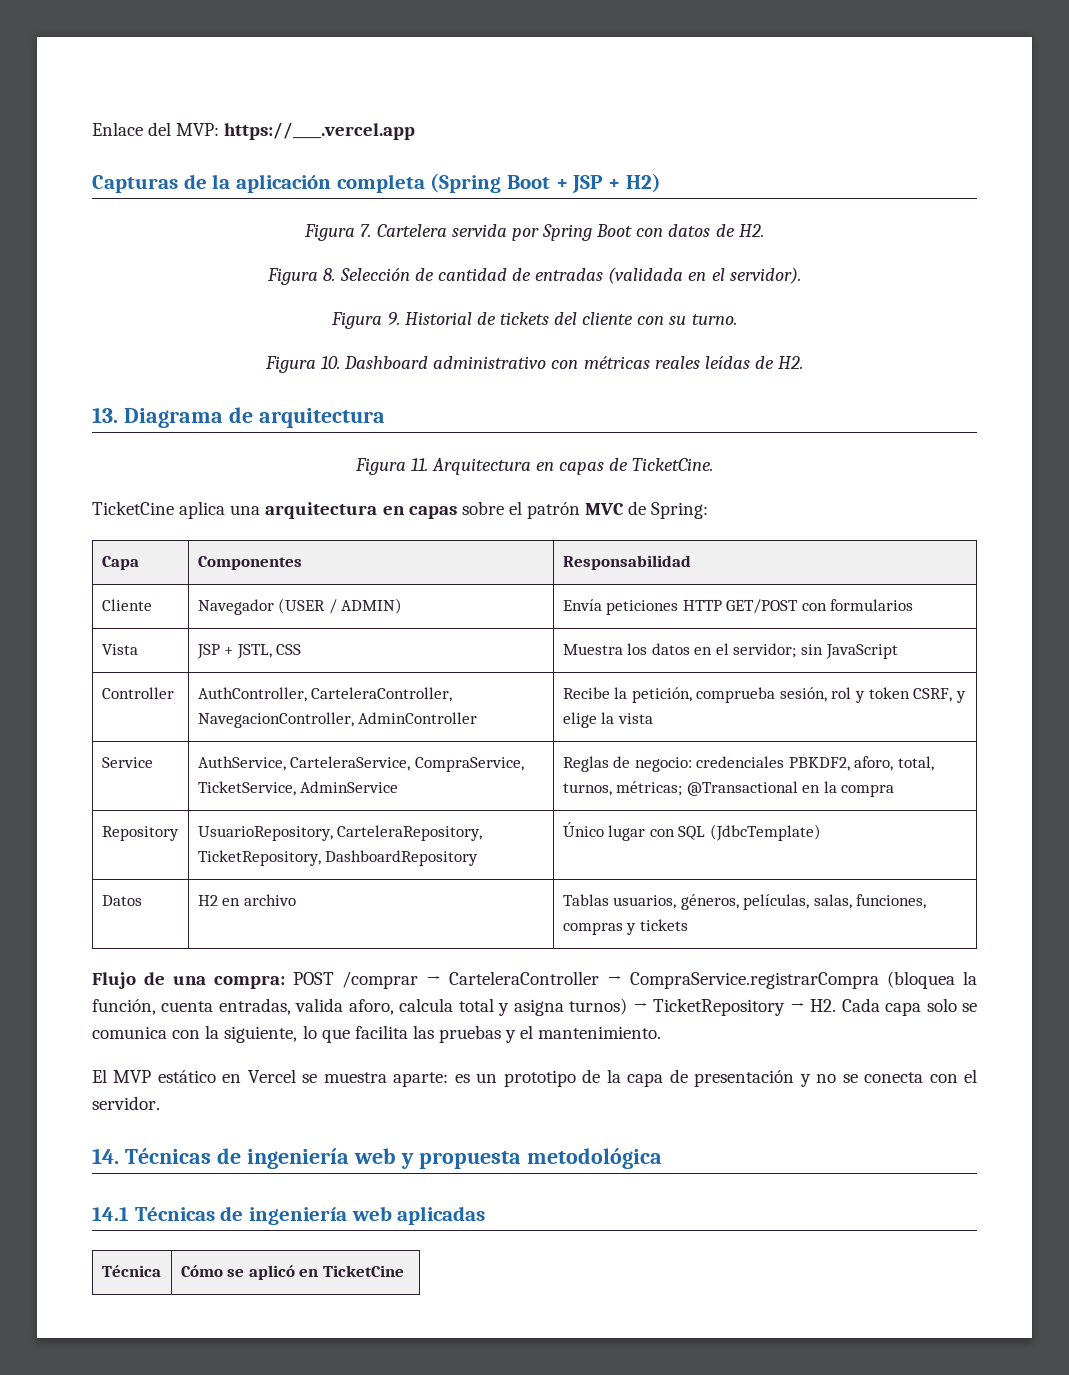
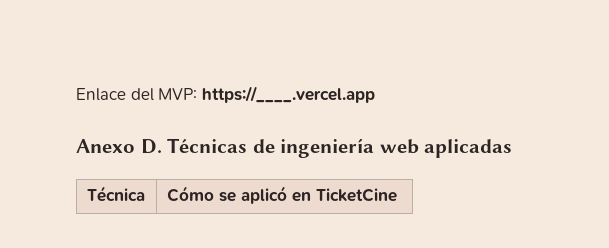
- Capturas de la aplicación completa (Spring Boot + JSP + H2)
- Figura 7. Cartelera servida por Spring Boot con datos de H2.
- Figura 8. Selección de cantidad de entradas (validada en el servidor).
- Figura 9. Historial de tickets del cliente con su turno.
- Figura 10. Dashboard administrativo con métricas reales leídas de H2.
- 13. Diagrama de arquitectura
- Figura 11. Arquitectura en capas de TicketCine.
- TicketCine aplica una arquitectura en capas sobre el patrón MVC de Spring:
- Capa | Componentes | Responsabilidad
- Cliente | Navegador (USER / ADMIN) | Envía peticiones HTTP GET/POST con formularios
- Vista | JSP + JSTL, CSS | Muestra los datos en el servidor; sin JavaScript
- Controller | AuthController, CarteleraController, NavegacionController, AdminController | Recibe la petición, comprueba sesión, rol y token CSRF, y elige la vista
- Service | AuthService, CarteleraService, CompraService, TicketService, AdminService | Reglas de negocio: credenciales PBKDF2, aforo, total, turnos, métricas; @Transactional en la compra
- Repository | UsuarioRepository, CarteleraRepository, TicketRepository, DashboardRepository | Único lugar con SQL (JdbcTemplate)
- Datos | H2 en archivo | Tablas usuarios, géneros, películas, salas, funciones, compras y tickets
- Flujo de una compra: POST /comprar → CarteleraController → CompraService.registrarCompra (bloquea la función, cuenta entradas, valida aforo, calcula total y asigna turnos) → TicketRepository → H2. Cada capa solo se comunica con la siguiente, lo que facilita las pruebas y el mantenimiento.
- El MVP estático en Vercel se muestra aparte: es un prototipo de la capa de presentación y no se conecta con el servidor.
- 14. Técnicas de ingeniería web y propuesta metodológica
- 14.1 Técnicas de ingeniería web aplicadas
+ Anexo D. Técnicas de ingeniería web aplicadas

